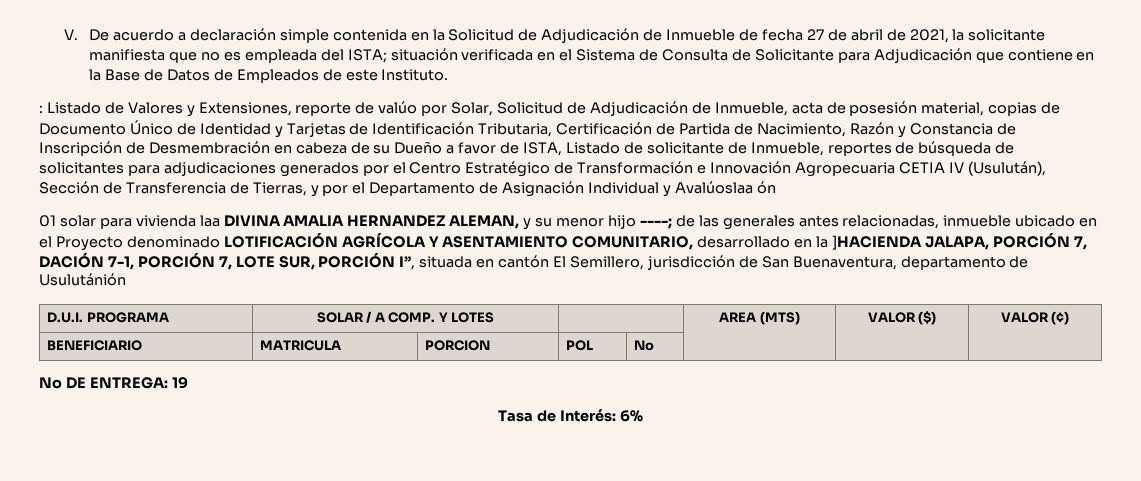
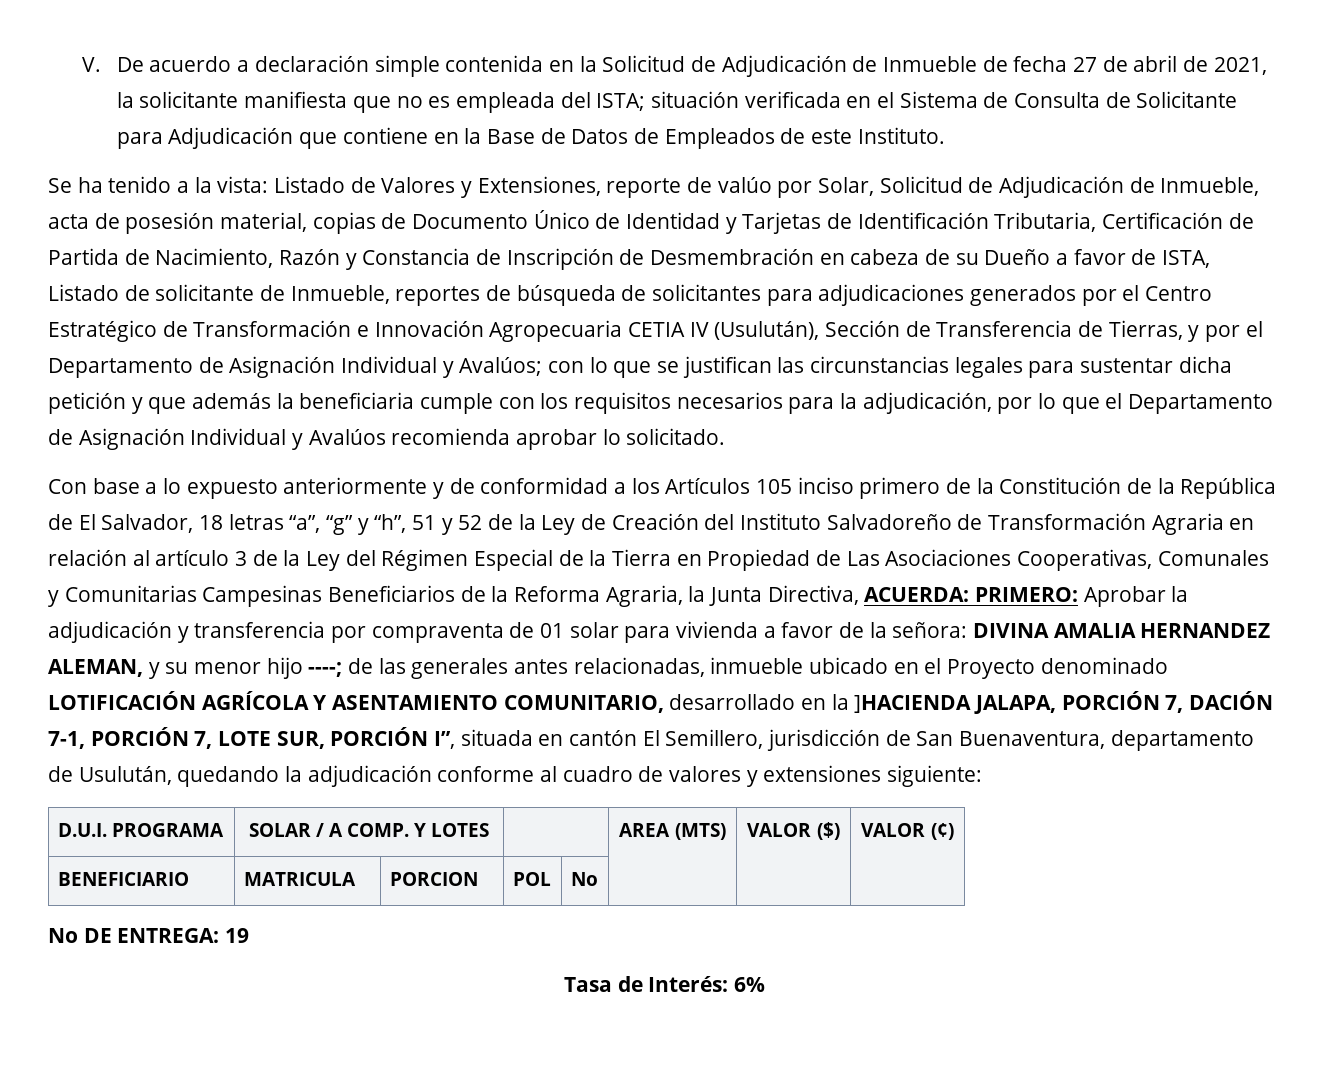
- :
+ Se ha tenido a la vista:
- Listado de Valores y Extensiones, reporte de valúo por Solar, Solicitud de Adjudicación de Inmueble, acta de posesión material, copias de Documento Único de Identidad y Tarjetas de Identificación Tributaria, Certificación de Partida de Nacimiento, Razón y Constancia de Inscripción de Desmembración en cabeza de su Dueño a favor de ISTA, Listado de solicitante de Inmueble, reportes de búsqueda de solicitantes para adjudicaciones generados por el Centro Estratégico de Transformación e Innovación Agropecuaria CETIA IV (Usulután), Sección de Transferencia de Tierras, y por el Departamento de Asignación Individual y Avalúoslaa ón
- 01 solar para vivienda laa DIVINA AMALIA HERNANDEZ ALEMAN, y su menor hijo ----;
+ Listado de Valores y Extensiones, reporte de valúo por Solar, Solicitud de Adjudicación de Inmueble, acta de posesión material, copias de Documento Único de Identidad y Tarjetas de Identificación Tributaria, Certificación de Partida de Nacimiento, Razón y Constancia de Inscripción de Desmembración en cabeza de su Dueño a favor de ISTA, Listado de solicitante de Inmueble, reportes de búsqueda de solicitantes para adjudicaciones generados por el Centro Estratégico de Transformación e Innovación Agropecuaria CETIA IV (Usulután), Sección de Transferencia de Tierras, y por el Departamento de Asignación Individual y Avalúos; con lo que se justifican las circunstancias legales para sustentar dicha petición y que además la beneficiaria cumple con los requisitos necesarios para la adjudicación, por lo que el Departamento de Asignación Individual y Avalúos recomienda aprobar lo solicitado.
+ Con base a lo expuesto anteriormente y de conformidad a los Artículos 105 inciso primero de la Constitución de la República de El Salvador, 18 letras “a”, “g” y “h”, 51 y 52 de la Ley de Creación del Instituto Salvadoreño de Transformación Agraria en relación al artículo 3 de la Ley del Régimen Especial de la Tierra en Propiedad de Las Asociaciones Cooperativas, Comunales y Comunitarias Campesinas Beneficiarios de la Reforma Agraria, la Junta Directiva, ACUERDA: PRIMERO: Aprobar la adjudicación y transferencia por compraventa de 01 solar para vivienda a favor de la señora: DIVINA AMALIA HERNANDEZ ALEMAN, y su menor hijo ----;
- de las generales antes relacionadas, inmueble ubicado en el Proyecto denominado LOTIFICACIÓN AGRÍCOLA Y ASENTAMIENTO COMUNITARIO, desarrollado en la ]HACIENDA JALAPA, PORCIÓN 7, DACIÓN 7-1, PORCIÓN 7, LOTE SUR, PORCIÓN I”, situada en cantón El Semillero, jurisdicción de San Buenaventura, departamento de Usulutánión
+ de las generales antes relacionadas, inmueble ubicado en el Proyecto denominado LOTIFICACIÓN AGRÍCOLA Y ASENTAMIENTO COMUNITARIO, desarrollado en la ]HACIENDA JALAPA, PORCIÓN 7, DACIÓN 7-1, PORCIÓN 7, LOTE SUR, PORCIÓN I”, situada en cantón El Semillero, jurisdicción de San Buenaventura, departamento de Usulután, quedando la adjudicación conforme al cuadro de valores y extensiones siguiente:

